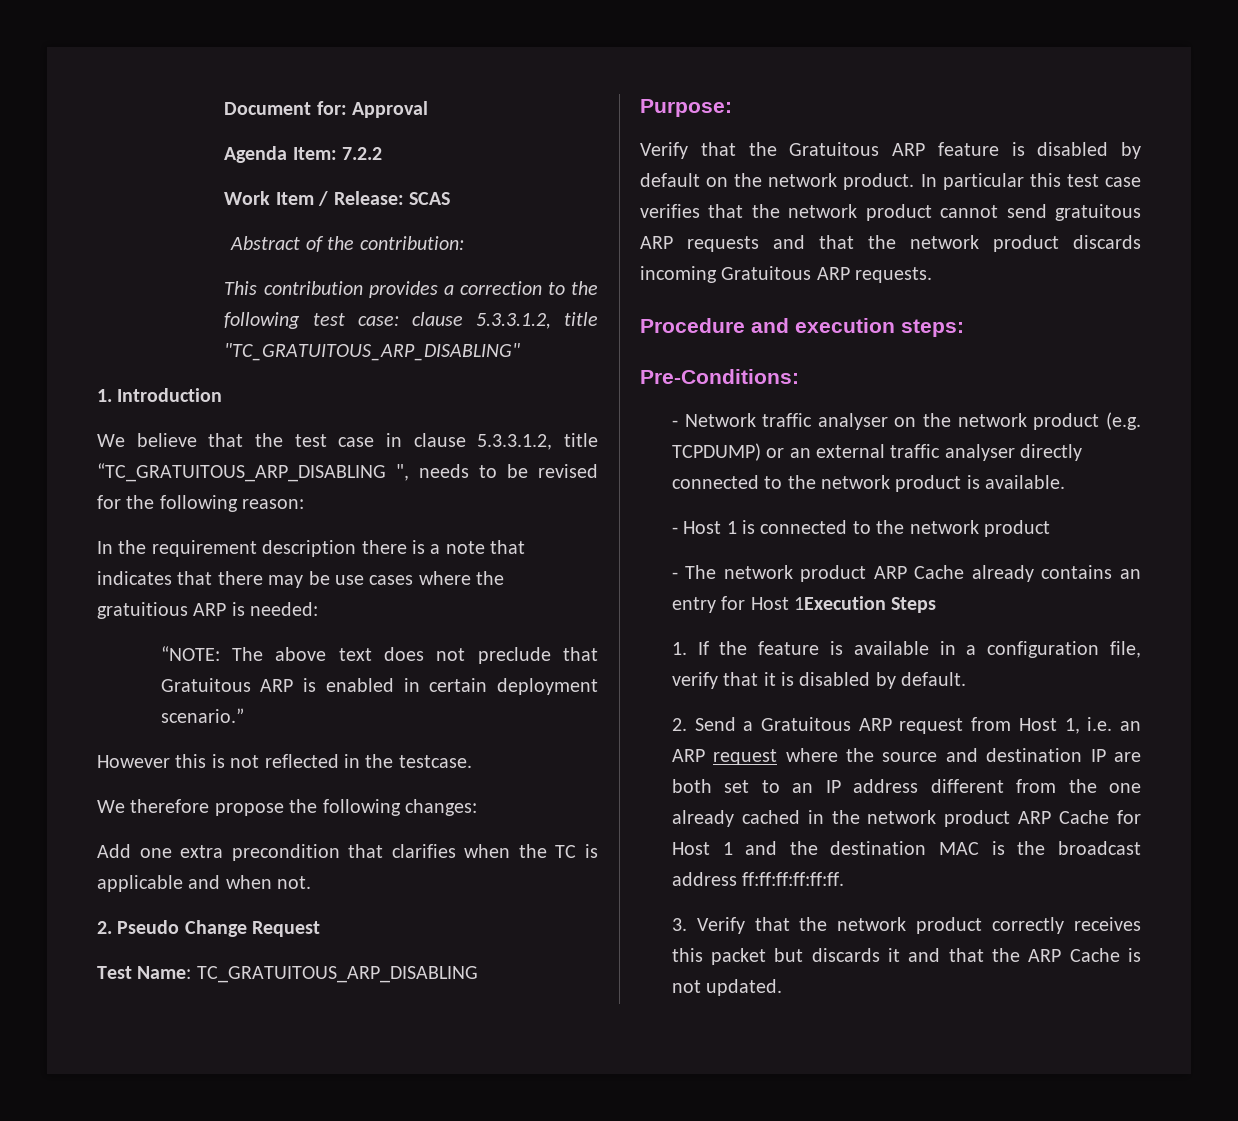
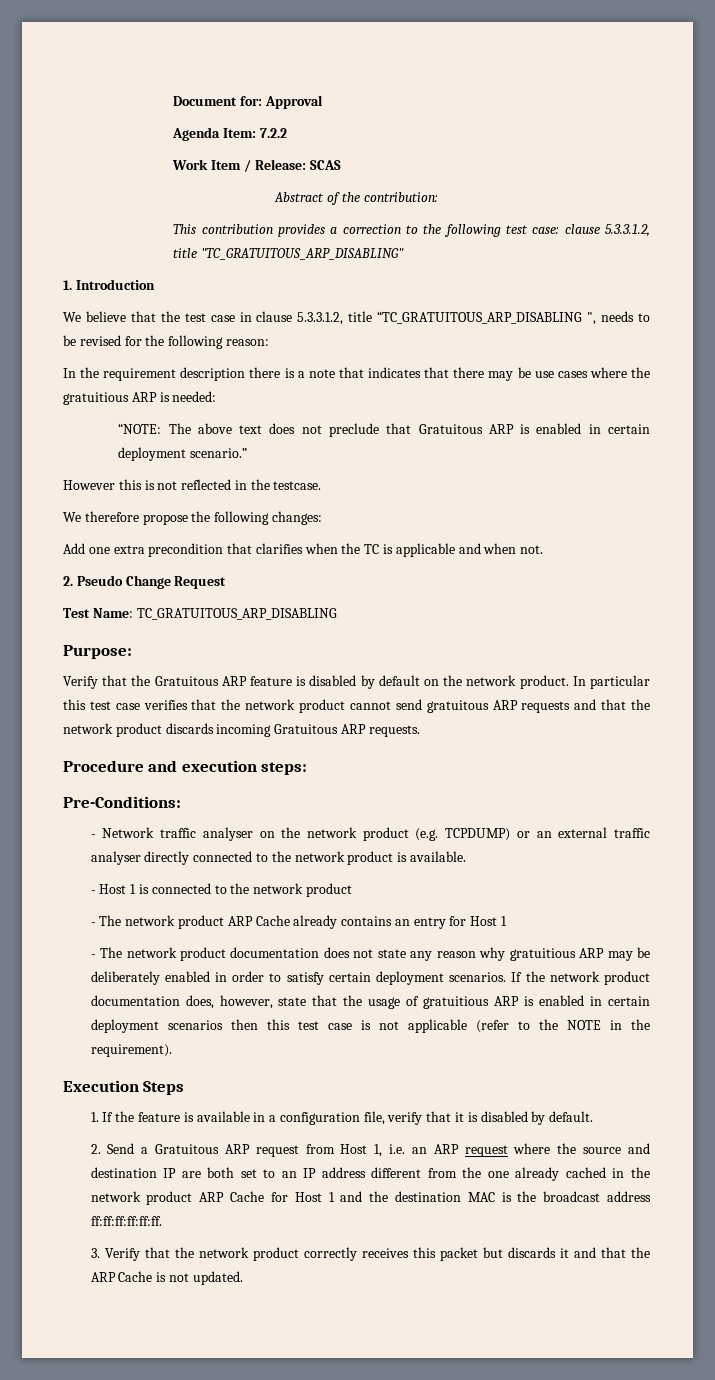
- - The network product ARP Cache already contains an entry for Host 1Execution Steps
+ - The network product ARP Cache already contains an entry for Host 1
+ - The network product documentation does not state any reason why gratuitious ARP may be deliberately enabled in order to satisfy certain deployment scenarios. If the network product documentation does, however, state that the usage of gratuitious ARP is enabled in certain deployment scenarios then this test case is not applicable (refer to the NOTE in the requirement).
+ Execution Steps

